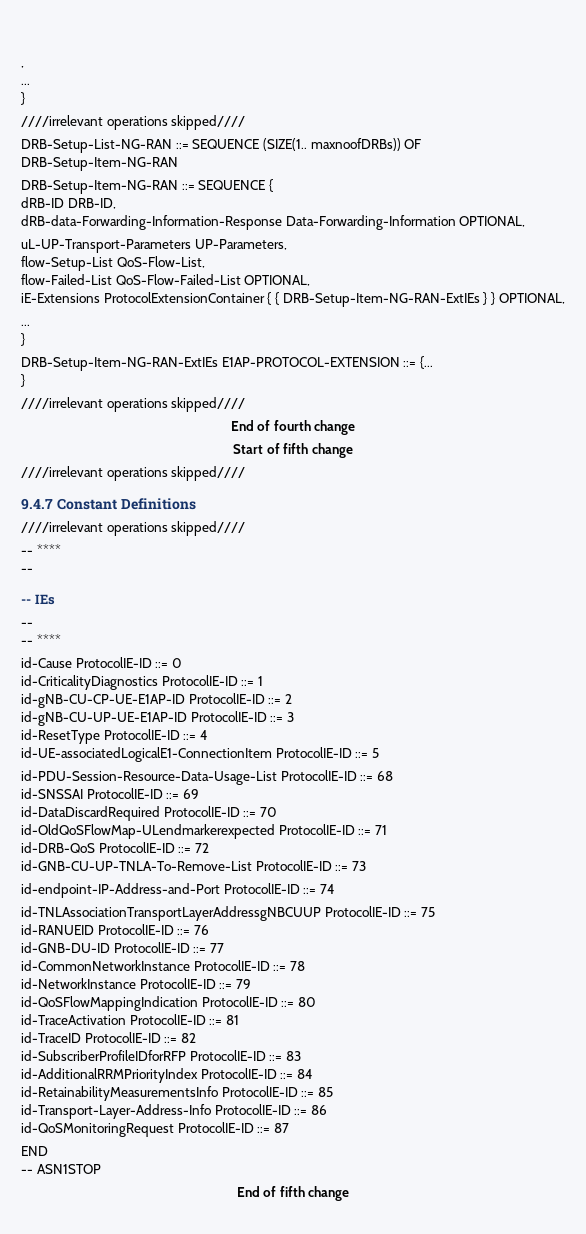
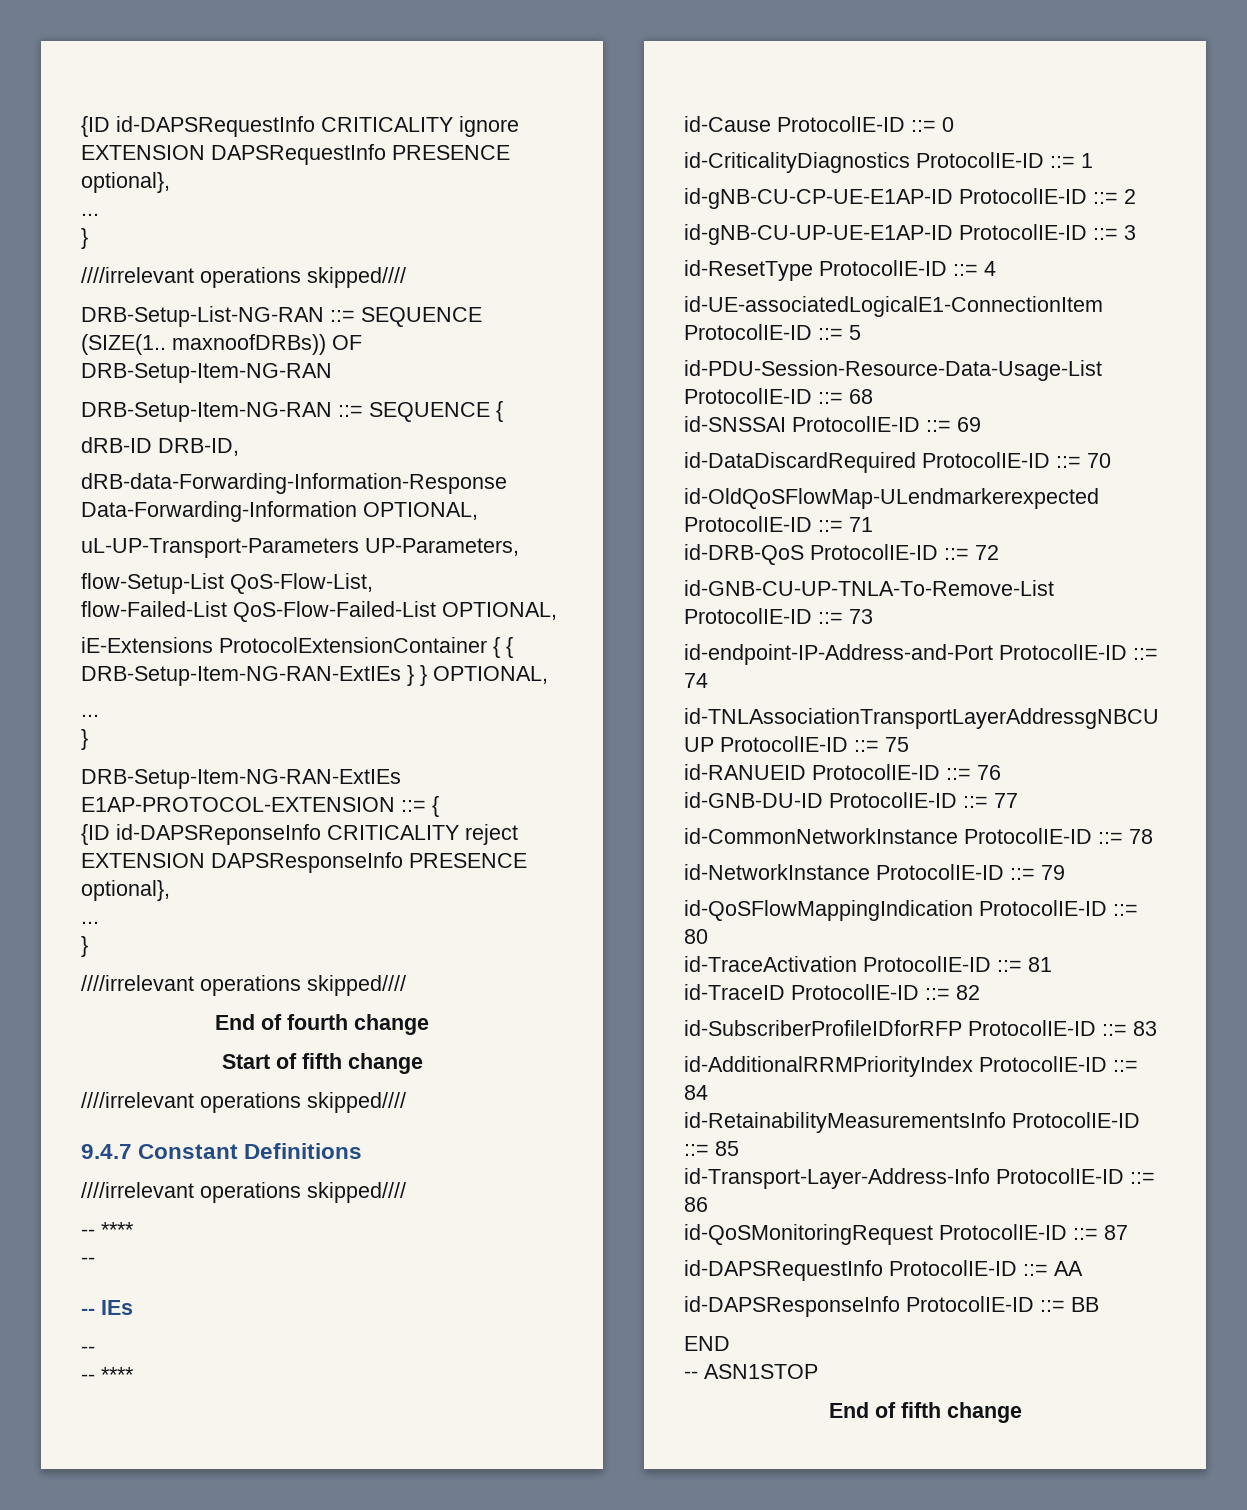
- ,
+ {ID id-DAPSRequestInfo CRITICALITY ignore EXTENSION DAPSRequestInfo PRESENCE optional},
- DRB-Setup-Item-NG-RAN-ExtIEs E1AP-PROTOCOL-EXTENSION ::= {...
+ DRB-Setup-Item-NG-RAN-ExtIEs E1AP-PROTOCOL-EXTENSION ::= {
+ {ID id-DAPSReponseInfo CRITICALITY reject EXTENSION DAPSResponseInfo PRESENCE optional},
+ ...
+ id-DAPSRequestInfo ProtocolIE-ID ::= AA
+ id-DAPSResponseInfo ProtocolIE-ID ::= BB

